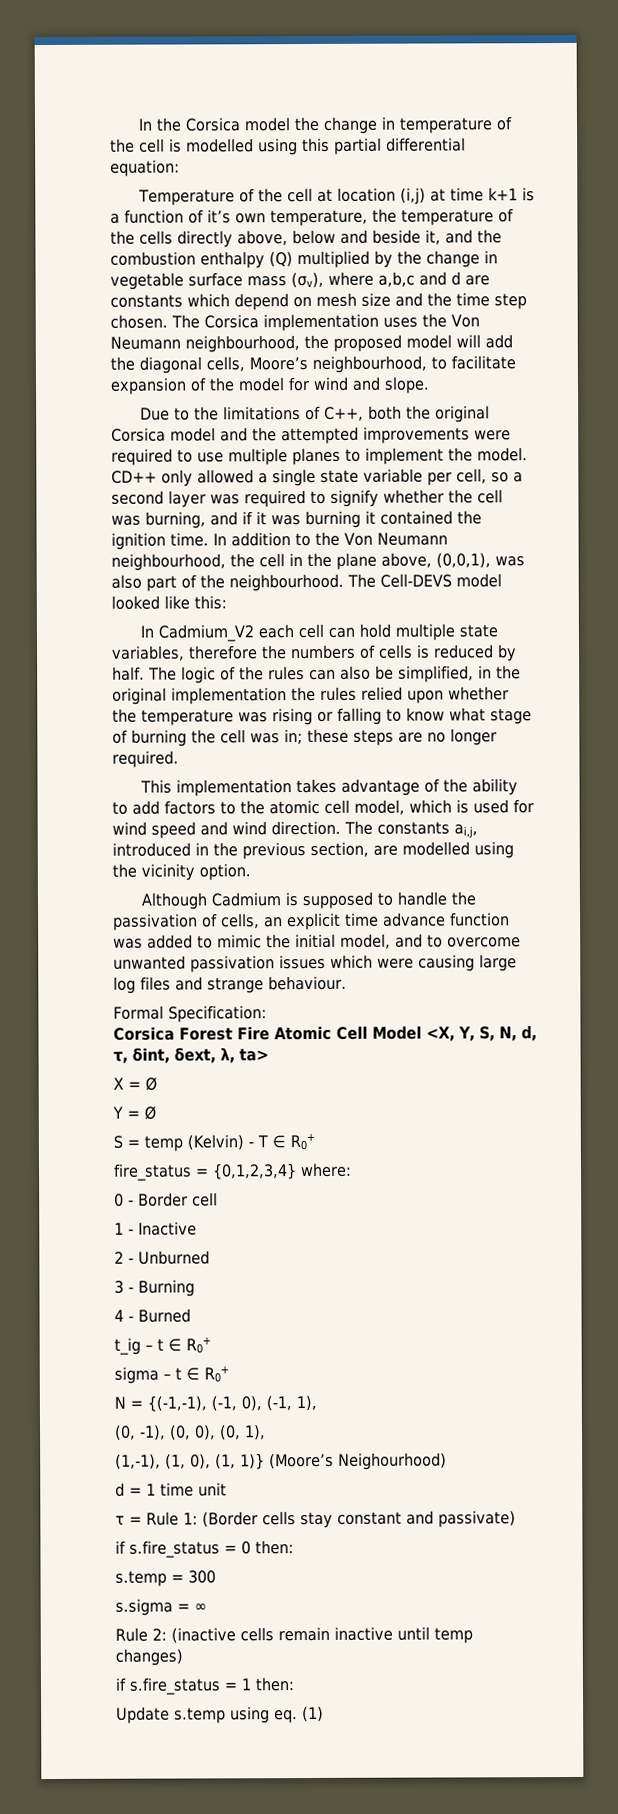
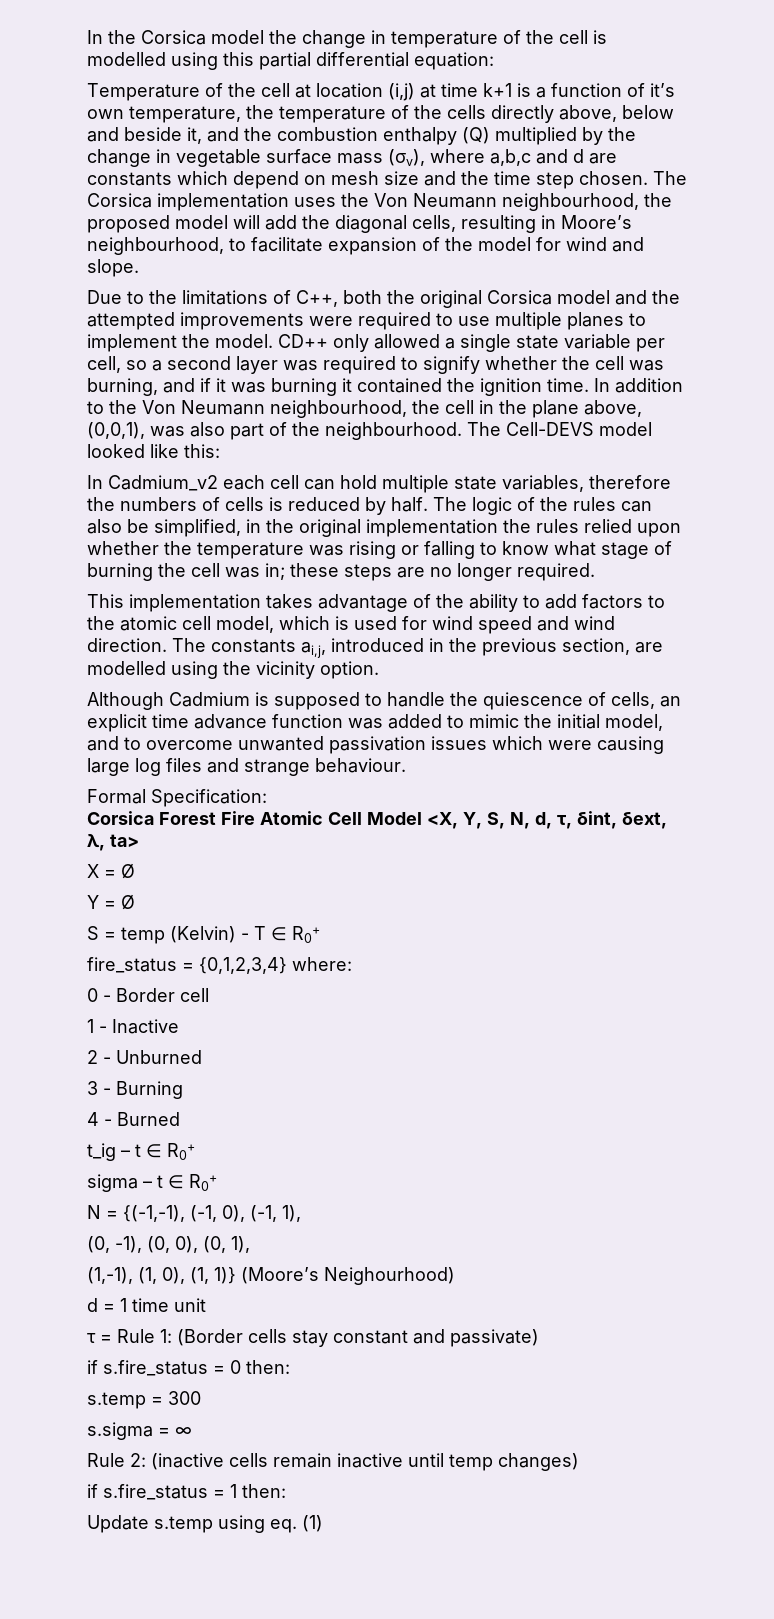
- The Corsica implementation uses the Von Neumann neighbourhood, the proposed model will add the diagonal cells, Moore’s neighbourhood, to facilitate expansion of the model for wind and slope.
+ The Corsica implementation uses the Von Neumann neighbourhood, the proposed model will add the diagonal cells, resulting in Moore’s neighbourhood, to facilitate expansion of the model for wind and slope.
- In Cadmium_V2 each cell can hold multiple state variables, therefore the numbers of cells is reduced by half.
+ In Cadmium_v2 each cell can hold multiple state variables, therefore the numbers of cells is reduced by half.
- Although Cadmium is supposed to handle the passivation of cells, an explicit time advance function was added to mimic the initial model, and to overcome unwanted passivation issues which were causing large log files and strange behaviour.
+ Although Cadmium is supposed to handle the quiescence of cells, an explicit time advance function was added to mimic the initial model, and to overcome unwanted passivation issues which were causing large log files and strange behaviour.

